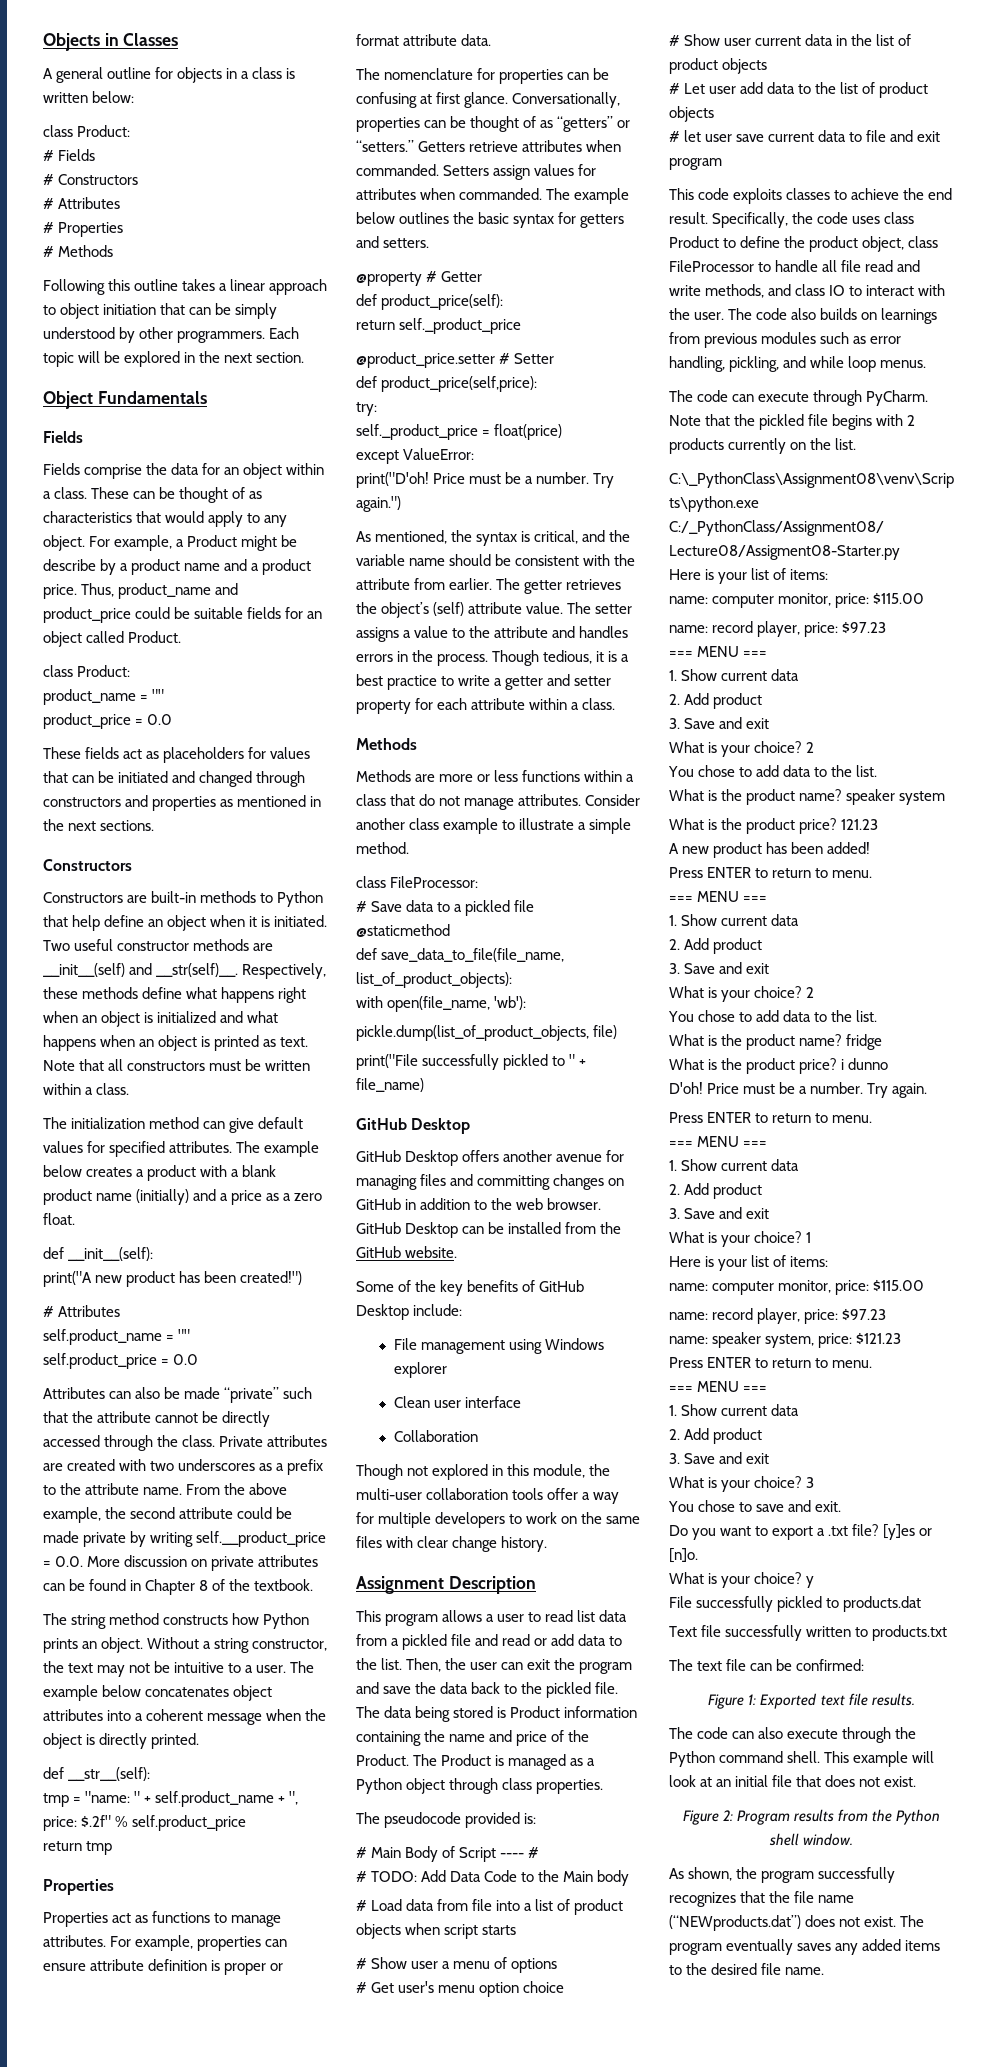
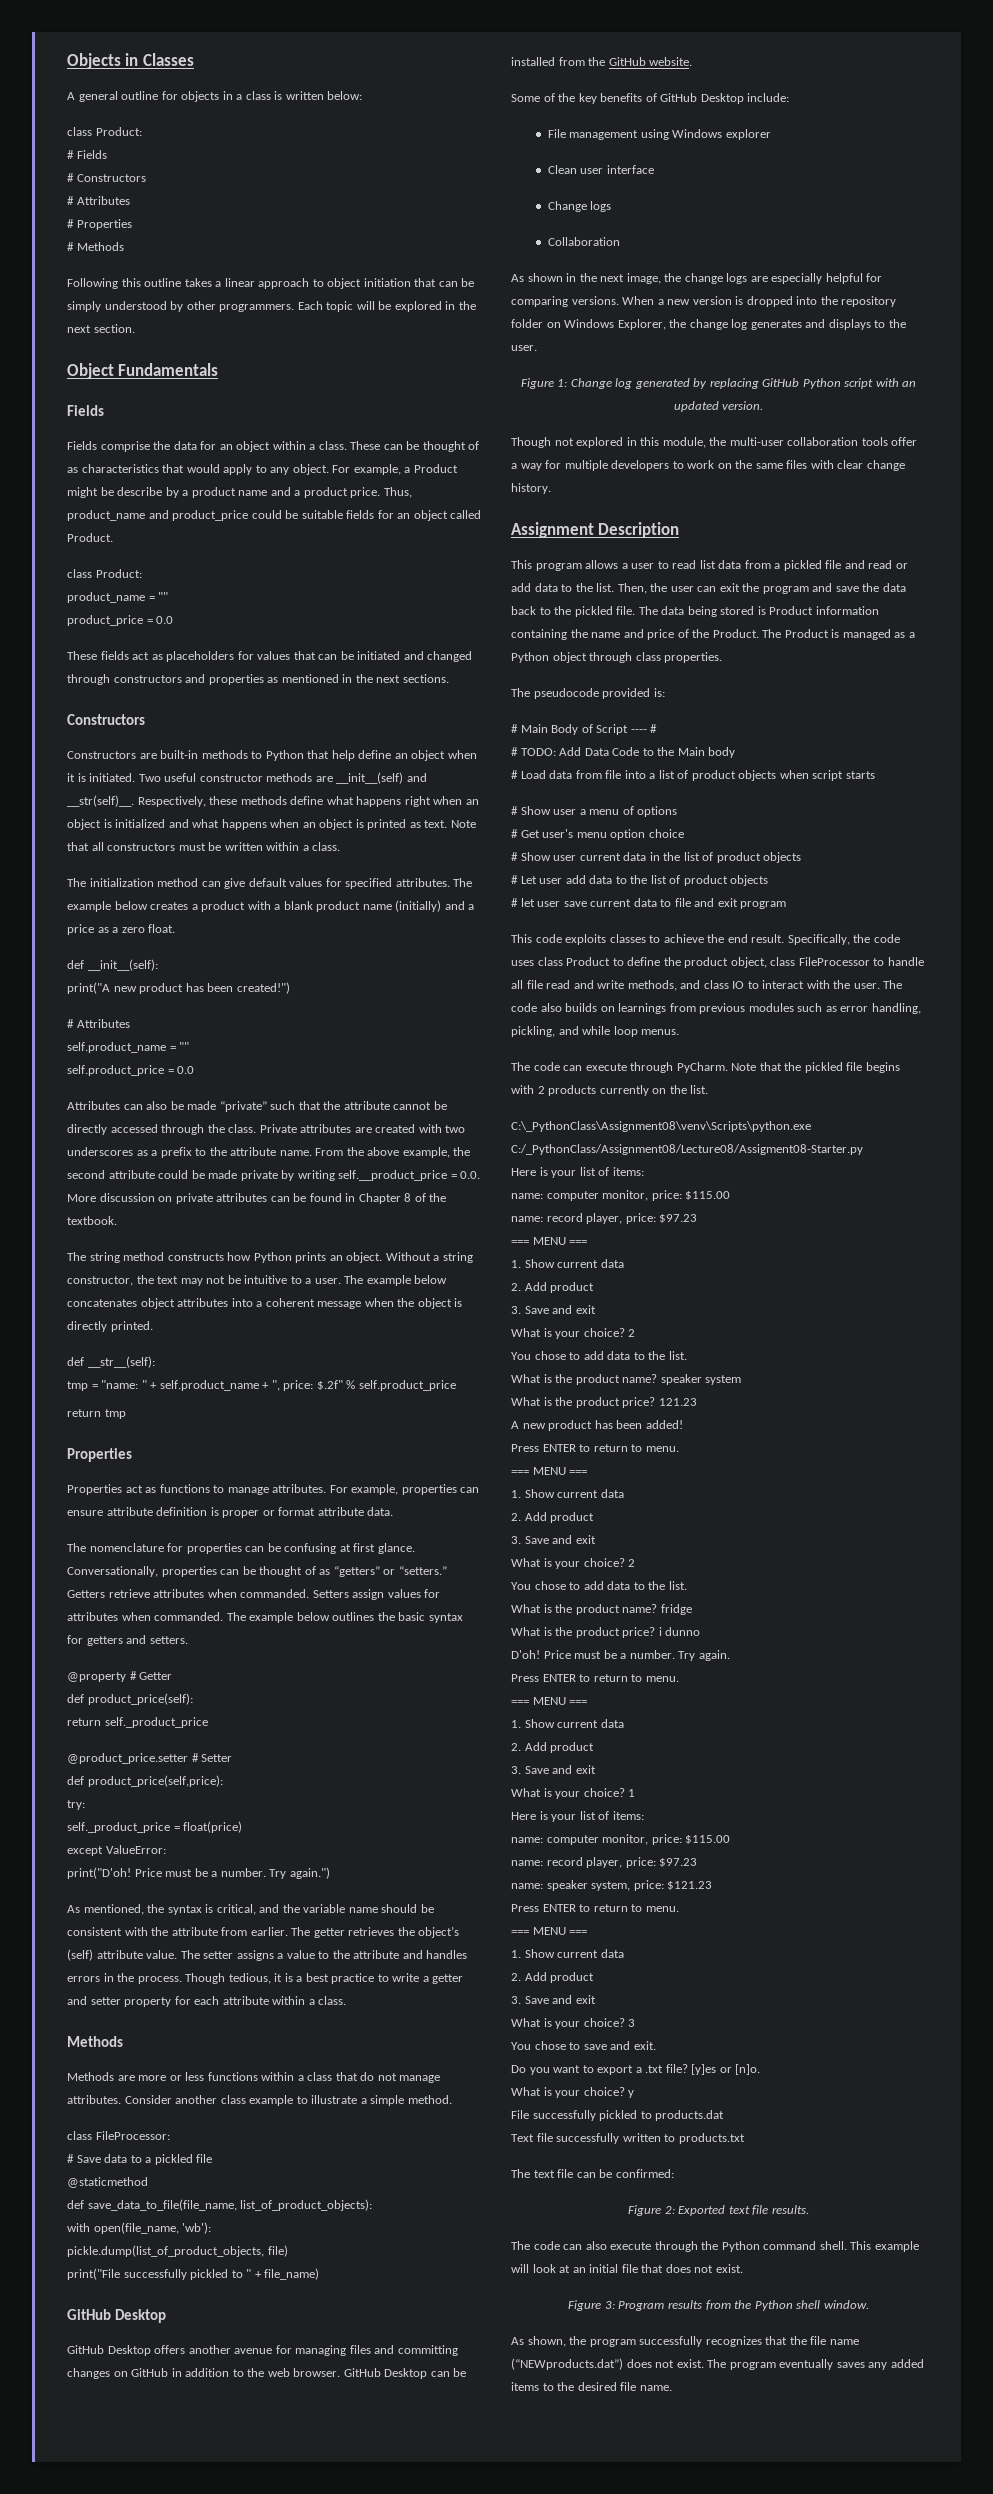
+ Change logs
+ As shown in the next image, the change logs are especially helpful for comparing versions. When a new version is dropped into the repository folder on Windows Explorer, the change log generates and displays to the user.
+ Figure 1: Change log generated by replacing GitHub Python script with an updated version.
- Figure 1: Exported text file results.
+ Figure 2: Exported text file results.
- Figure 2: Program results from the Python shell window.
+ Figure 3: Program results from the Python shell window.

